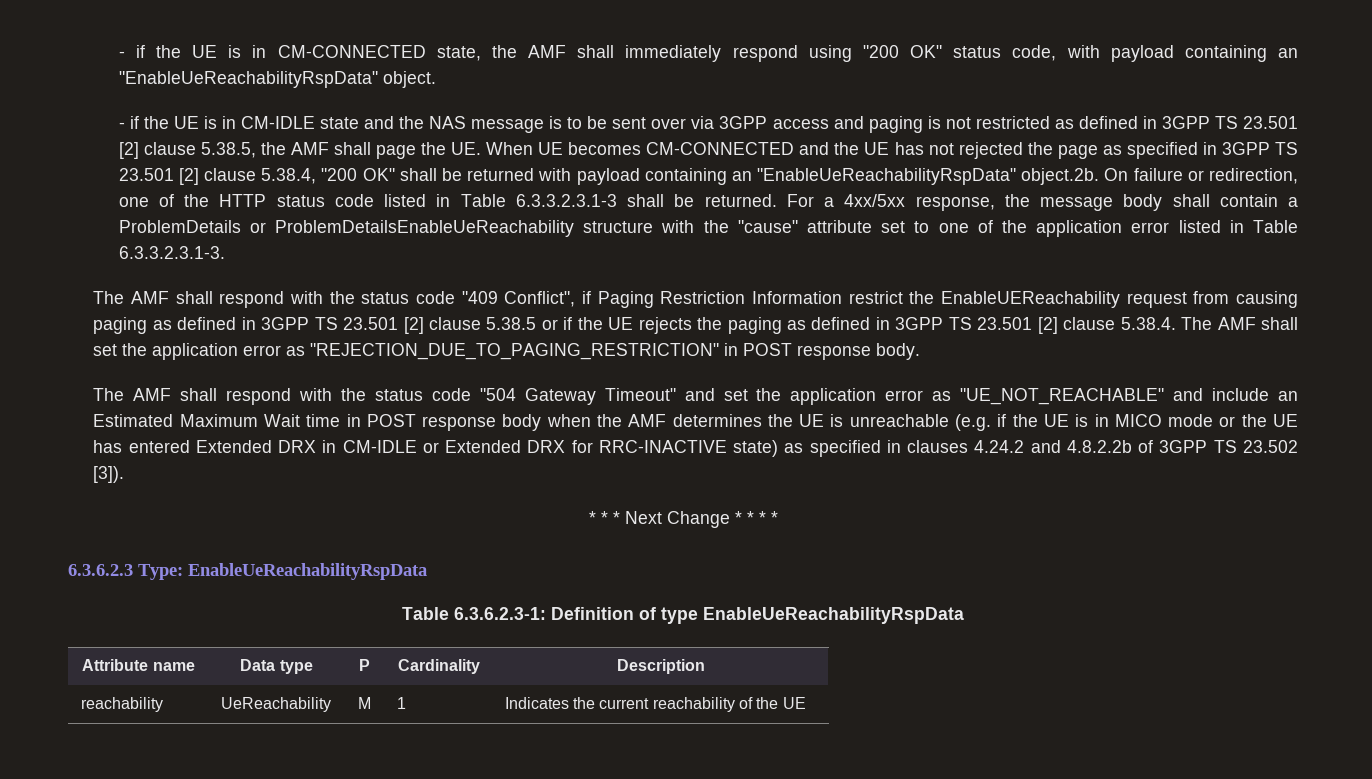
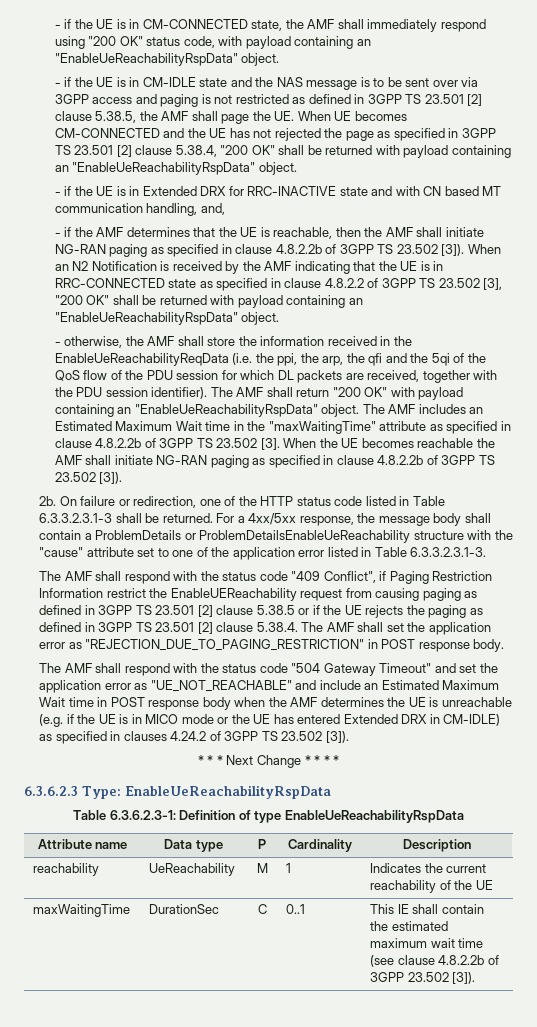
- - if the UE is in CM-IDLE state and the NAS message is to be sent over via 3GPP access and paging is not restricted as defined in 3GPP TS 23.501 [2] clause 5.38.5, the AMF shall page the UE. When UE becomes CM-CONNECTED and the UE has not rejected the page as specified in 3GPP TS 23.501 [2] clause 5.38.4, "200 OK" shall be returned with payload containing an "EnableUeReachabilityRspData" object.2b. On failure or redirection, one of the HTTP status code listed in Table 6.3.3.2.3.1-3 shall be returned.
+ - if the UE is in CM-IDLE state and the NAS message is to be sent over via 3GPP access and paging is not restricted as defined in 3GPP TS 23.501 [2] clause 5.38.5, the AMF shall page the UE. When UE becomes CM-CONNECTED and the UE has not rejected the page as specified in 3GPP TS 23.501 [2] clause 5.38.4, "200 OK" shall be returned with payload containing an "EnableUeReachabilityRspData" object.
+ - if the UE is in Extended DRX for RRC-INACTIVE state and with CN based MT communication handling, and,
+ - if the AMF determines that the UE is reachable, then the AMF shall initiate NG-RAN paging as specified in clause 4.8.2.2b of 3GPP TS 23.502 [3]). When an N2 Notification is received by the AMF indicating that the UE is in RRC-CONNECTED state as specified in clause 4.8.2.2 of 3GPP TS 23.502 [3], "200 OK" shall be returned with payload containing an "EnableUeReachabilityRspData" object.
+ - otherwise, the AMF shall store the information received in the EnableUeReachabilityReqData (i.e. the ppi, the arp, the qfi and the 5qi of the QoS flow of the PDU session for which DL packets are received, together with the PDU session identifier). The AMF shall return "200 OK" with payload containing an "EnableUeReachabilityRspData" object. The AMF includes an Estimated Maximum Wait time in the "maxWaitingTime" attribute as specified in clause 4.8.2.2b of 3GPP TS 23.502 [3]. When the UE becomes reachable the AMF shall initiate NG-RAN paging as specified in clause 4.8.2.2b of 3GPP TS 23.502 [3]).
+ 2b. On failure or redirection, one of the HTTP status code listed in Table 6.3.3.2.3.1-3 shall be returned.
- The AMF shall respond with the status code "504 Gateway Timeout" and set the application error as "UE_NOT_REACHABLE" and include an Estimated Maximum Wait time in POST response body when the AMF determines the UE is unreachable (e.g. if the UE is in MICO mode or the UE has entered Extended DRX in CM-IDLE or Extended DRX for RRC-INACTIVE state) as specified in clauses 4.24.2 and 4.8.2.2b of 3GPP TS 23.502 [3]).
+ The AMF shall respond with the status code "504 Gateway Timeout" and set the application error as "UE_NOT_REACHABLE" and include an Estimated Maximum Wait time in POST response body when the AMF determines the UE is unreachable (e.g. if the UE is in MICO mode or the UE has entered Extended DRX in CM-IDLE) as specified in clauses 4.24.2 of 3GPP TS 23.502 [3]).
+ maxWaitingTime | DurationSec | C | 0..1 | This IE shall contain the estimated maximum wait time (see clause 4.8.2.2b of 3GPP 23.502 [3]).

